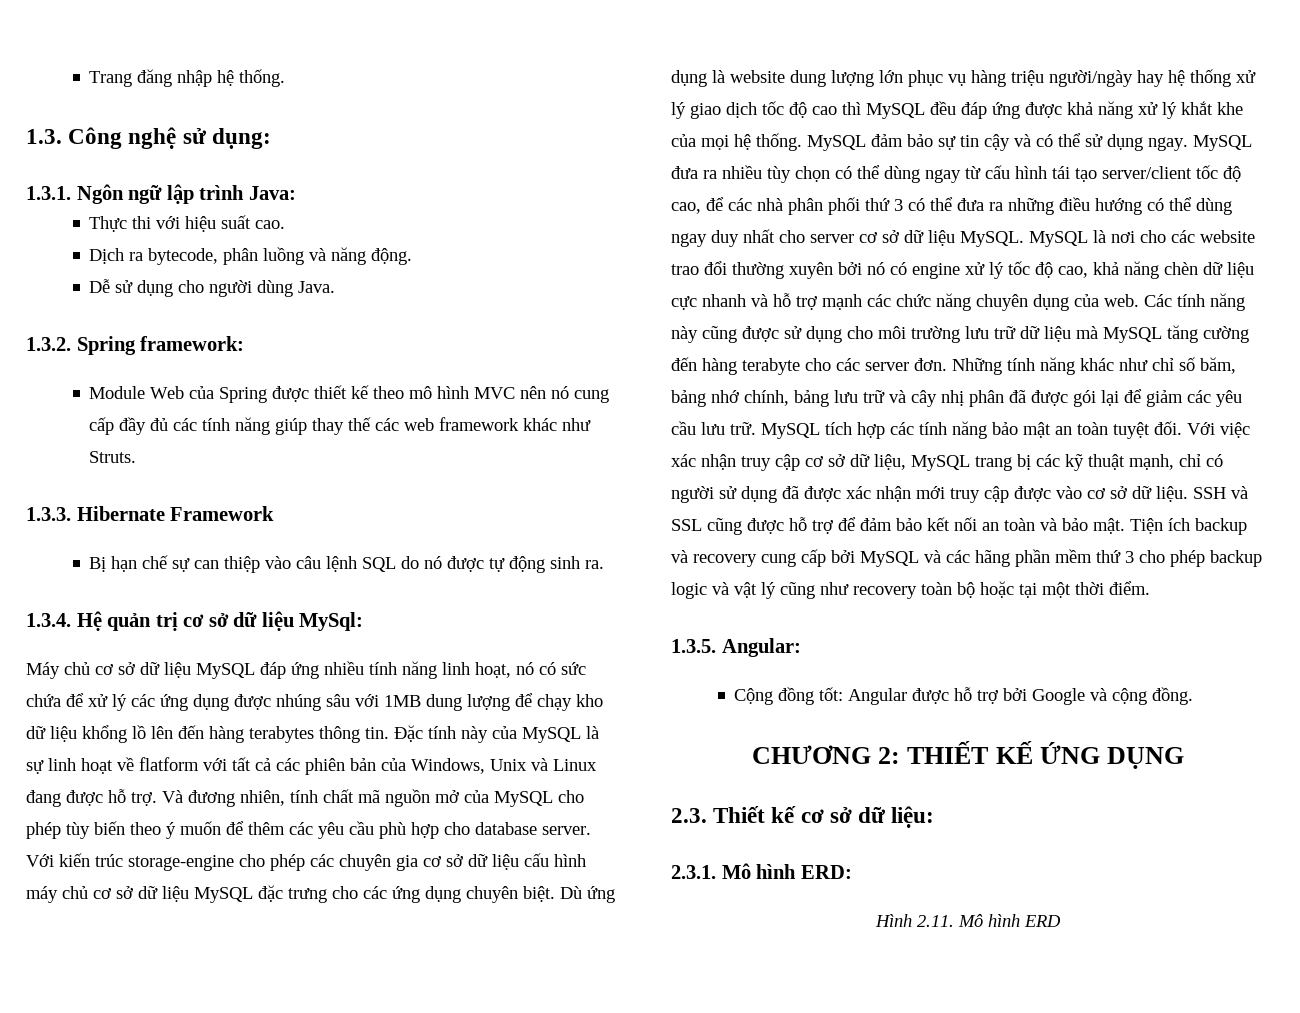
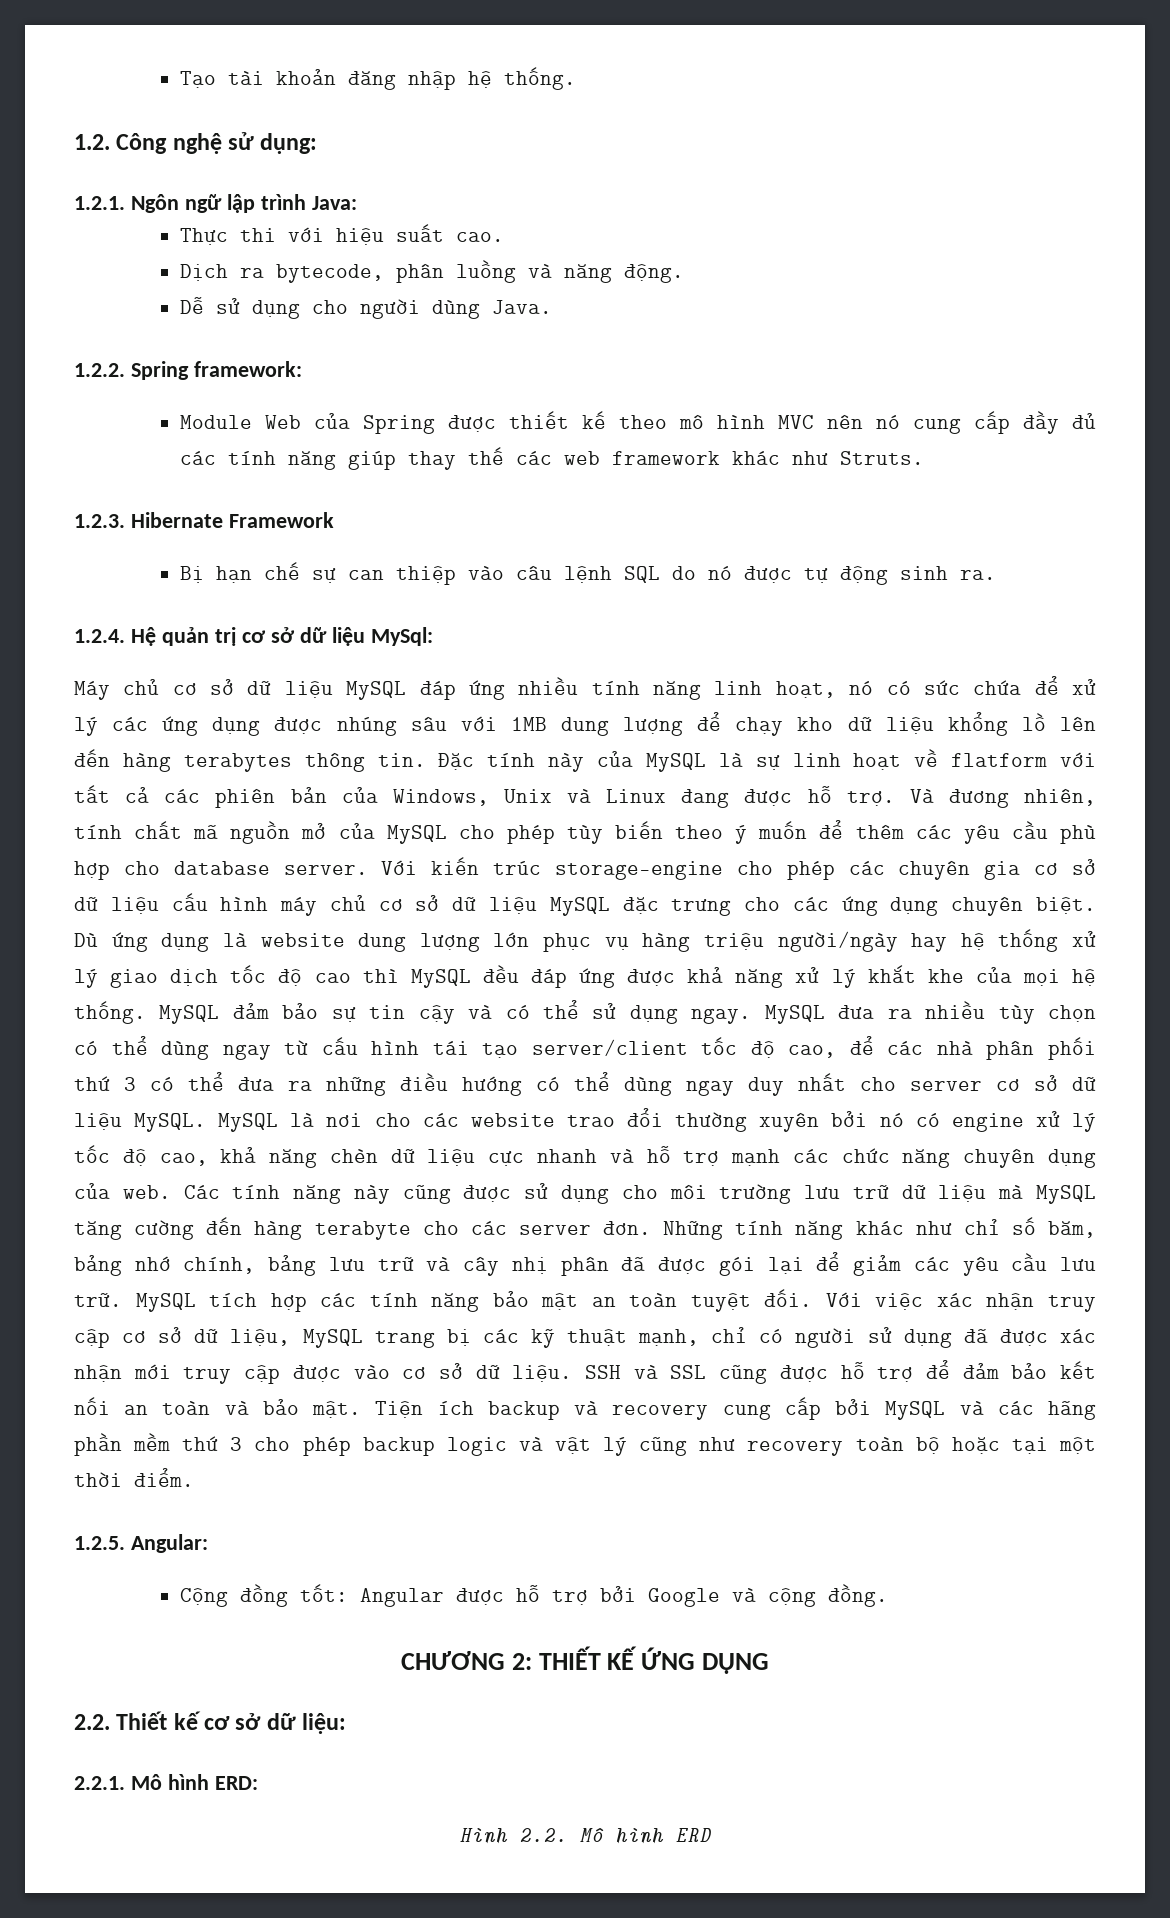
- Trang đăng nhập hệ thống.
+ Tạo tài khoản đăng nhập hệ thống.
- 1.3. Công nghệ sử dụng:
+ 1.2. Công nghệ sử dụng:
- 1.3.1. Ngôn ngữ lập trình Java:
+ 1.2.1. Ngôn ngữ lập trình Java:
- 1.3.2. Spring framework:
+ 1.2.2. Spring framework:
- 1.3.3. Hibernate Framework
+ 1.2.3. Hibernate Framework
- 1.3.4. Hệ quản trị cơ sở dữ liệu MySql:
+ 1.2.4. Hệ quản trị cơ sở dữ liệu MySql:
- 1.3.5. Angular:
+ 1.2.5. Angular:
- 2.3. Thiết kế cơ sở dữ liệu:
+ 2.2. Thiết kế cơ sở dữ liệu:
- 2.3.1. Mô hình ERD:
+ 2.2.1. Mô hình ERD:
- Hình 2.11. Mô hình ERD
+ Hình 2.2. Mô hình ERD

